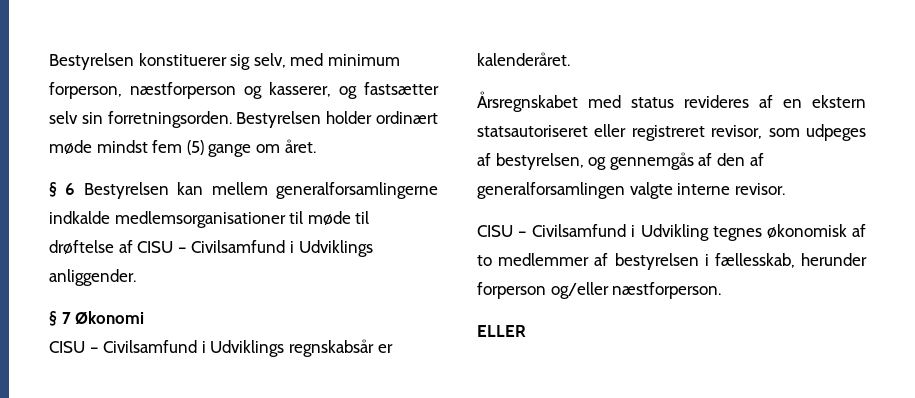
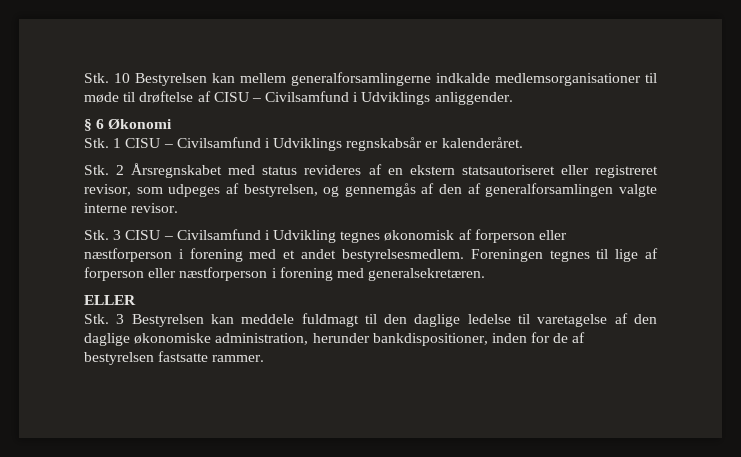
- Bestyrelsen konstituerer sig selv, med minimum forperson, næstforperson og kasserer, og fastsætter selv sin forretningsorden. Bestyrelsen holder ordinært møde mindst fem (5) gange om året.
- § 6 Bestyrelsen kan mellem generalforsamlingerne indkalde medlemsorganisationer til møde til drøftelse af CISU – Civilsamfund i Udviklings anliggender.
+ Stk. 10 Bestyrelsen kan mellem generalforsamlingerne indkalde medlemsorganisationer til møde til drøftelse af CISU – Civilsamfund i Udviklings anliggender.
- § 7 Økonomi
+ § 6 Økonomi
- CISU – Civilsamfund i Udviklings regnskabsår er kalenderåret.
+ Stk. 1 CISU – Civilsamfund i Udviklings regnskabsår er kalenderåret.
- Årsregnskabet med status revideres af en ekstern statsautoriseret eller registreret revisor, som udpeges af bestyrelsen, og gennemgås af den af generalforsamlingen valgte interne revisor.
+ Stk. 2 Årsregnskabet med status revideres af en ekstern statsautoriseret eller registreret revisor, som udpeges af bestyrelsen, og gennemgås af den af generalforsamlingen valgte interne revisor.
- CISU – Civilsamfund i Udvikling tegnes økonomisk af to medlemmer af bestyrelsen i fællesskab, herunder forperson og/eller næstforperson.
+ Stk. 3 CISU – Civilsamfund i Udvikling tegnes økonomisk af forperson eller næstforperson i forening med et andet bestyrelsesmedlem. Foreningen tegnes til lige af forperson eller næstforperson i forening med generalsekretæren.
  ELLER
+ Stk. 3 Bestyrelsen kan meddele fuldmagt til den daglige ledelse til varetagelse af den daglige økonomiske administration, herunder bankdispositioner, inden for de af bestyrelsen fastsatte rammer.

